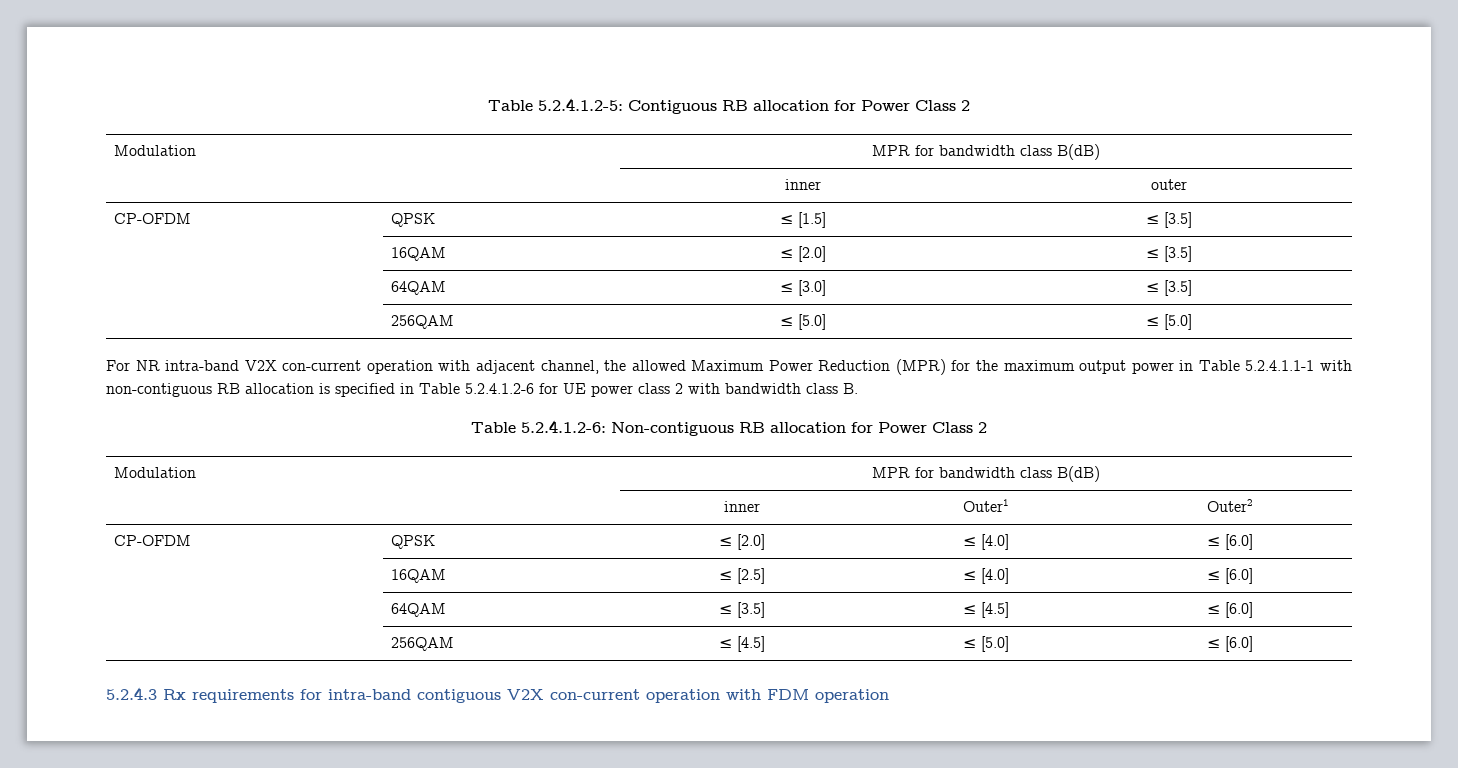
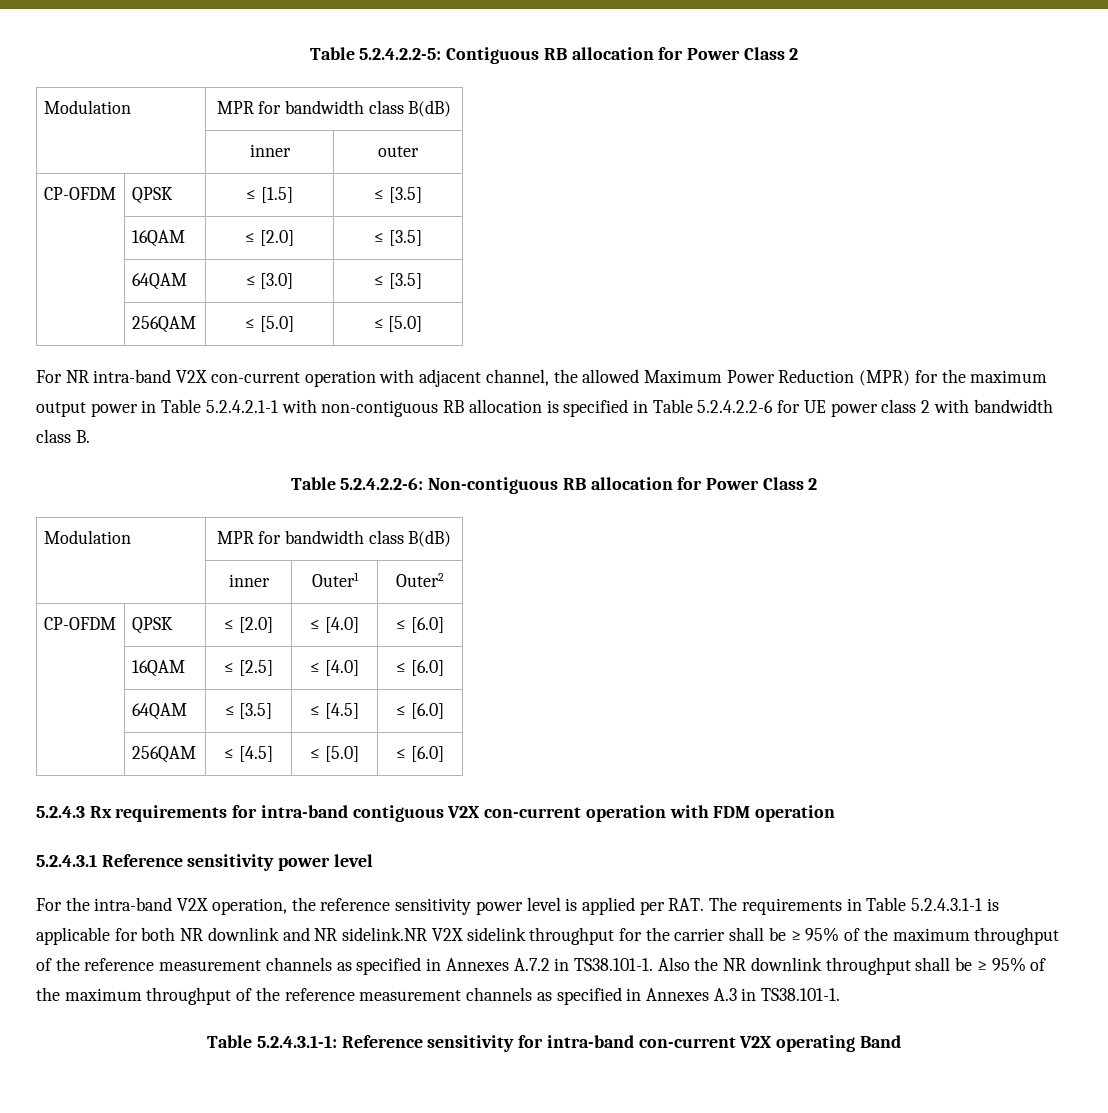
- Table 5.2.4.1.2-5: Contiguous RB allocation for Power Class 2
+ Table 5.2.4.2.2-5: Contiguous RB allocation for Power Class 2
- For NR intra-band V2X con-current operation with adjacent channel, the allowed Maximum Power Reduction (MPR) for the maximum output power in Table 5.2.4.1.1-1 with non-contiguous RB allocation is specified in Table 5.2.4.1.2-6 for UE power class 2 with bandwidth class B.
+ For NR intra-band V2X con-current operation with adjacent channel, the allowed Maximum Power Reduction (MPR) for the maximum output power in Table 5.2.4.2.1-1 with non-contiguous RB allocation is specified in Table 5.2.4.2.2-6 for UE power class 2 with bandwidth class B.
- Table 5.2.4.1.2-6: Non-contiguous RB allocation for Power Class 2
+ Table 5.2.4.2.2-6: Non-contiguous RB allocation for Power Class 2
+ 5.2.4.3.1 Reference sensitivity power level
+ For the intra-band V2X operation, the reference sensitivity power level is applied per RAT. The requirements in Table 5.2.4.3.1-1 is applicable for both NR downlink and NR sidelink.NR V2X sidelink throughput for the carrier shall be ≥ 95% of the maximum throughput of the reference measurement channels as specified in Annexes A.7.2 in TS38.101-1. Also the NR downlink throughput shall be ≥ 95% of the maximum throughput of the reference measurement channels as specified in Annexes A.3 in TS38.101-1.
+ Table 5.2.4.3.1-1: Reference sensitivity for intra-band con-current V2X operating Band

